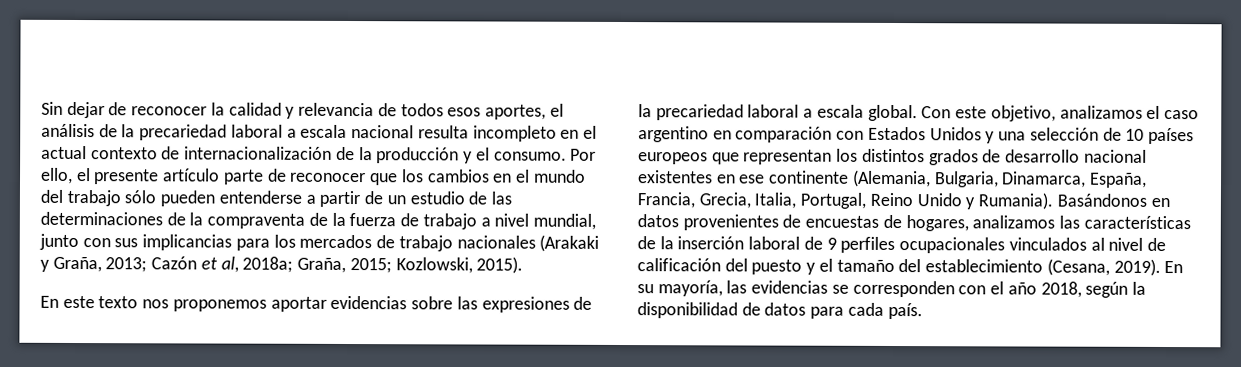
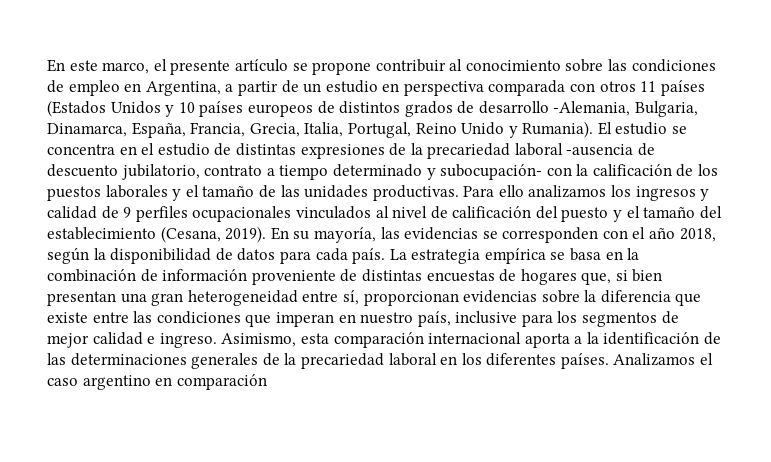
- Sin dejar de reconocer la calidad y relevancia de todos esos aportes, el análisis de la precariedad laboral a escala nacional resulta incompleto en el actual contexto de internacionalización de la producción y el consumo. Por ello, el presente artículo parte de reconocer que los cambios en el mundo del trabajo sólo pueden entenderse a partir de un estudio de las determinaciones de la compraventa de la fuerza de trabajo a nivel mundial, junto con sus implicancias para los mercados de trabajo nacionales (Arakaki y Graña, 2013; Cazón et al, 2018a; Graña, 2015; Kozlowski, 2015).
- En este texto nos proponemos aportar evidencias sobre las expresiones de la precariedad laboral a escala global. Con este objetivo, analizamos el caso argentino en comparación con Estados Unidos y una selección de 10 países europeos que representan los distintos grados de desarrollo nacional existentes en ese continente (Alemania, Bulgaria, Dinamarca, España, Francia, Grecia, Italia, Portugal, Reino Unido y Rumania).
+ En este marco, el presente artículo se propone contribuir al conocimiento sobre las condiciones de empleo en Argentina, a partir de un estudio en perspectiva comparada con otros 11 países (Estados Unidos y 10 países europeos de distintos grados de desarrollo -Alemania, Bulgaria, Dinamarca, España, Francia, Grecia, Italia, Portugal, Reino Unido y Rumania).
- Basándonos en datos provenientes de encuestas de hogares, analizamos las características de la inserción laboral de 9 perfiles ocupacionales vinculados al nivel de calificación del puesto y el tamaño del establecimiento (Cesana, 2019).
+ El estudio se concentra en el estudio de distintas expresiones de la precariedad laboral -ausencia de descuento jubilatorio, contrato a tiempo determinado y subocupación- con la calificación de los puestos laborales y el tamaño de las unidades productivas. Para ello analizamos los ingresos y calidad de 9 perfiles ocupacionales vinculados al nivel de calificación del puesto y el tamaño del establecimiento (Cesana, 2019).
+ La estrategia empírica se basa en la combinación de información proveniente de distintas encuestas de hogares que, si bien presentan una gran heterogeneidad entre sí, proporcionan evidencias sobre la diferencia que existe entre las condiciones que imperan en nuestro país, inclusive para los segmentos de mejor calidad e ingreso. Asimismo, esta comparación internacional aporta a la identificación de las determinaciones generales de la precariedad laboral en los diferentes países. Analizamos el caso argentino en comparación

